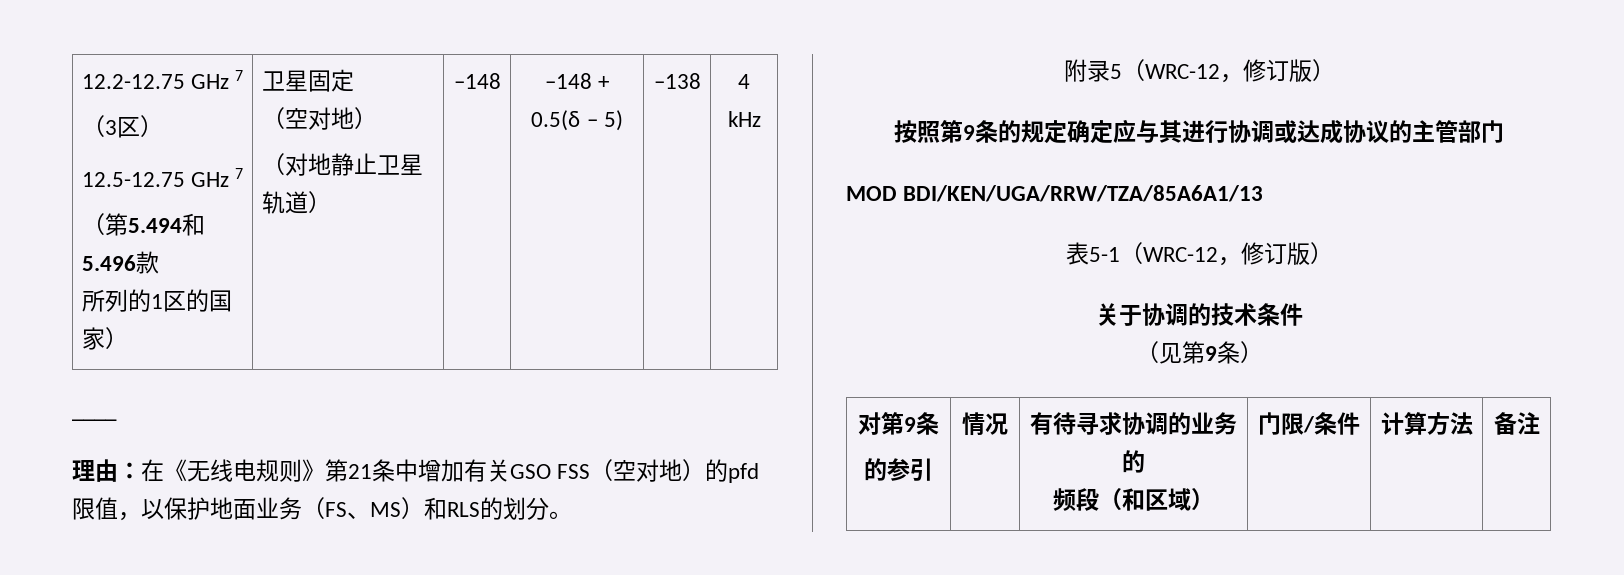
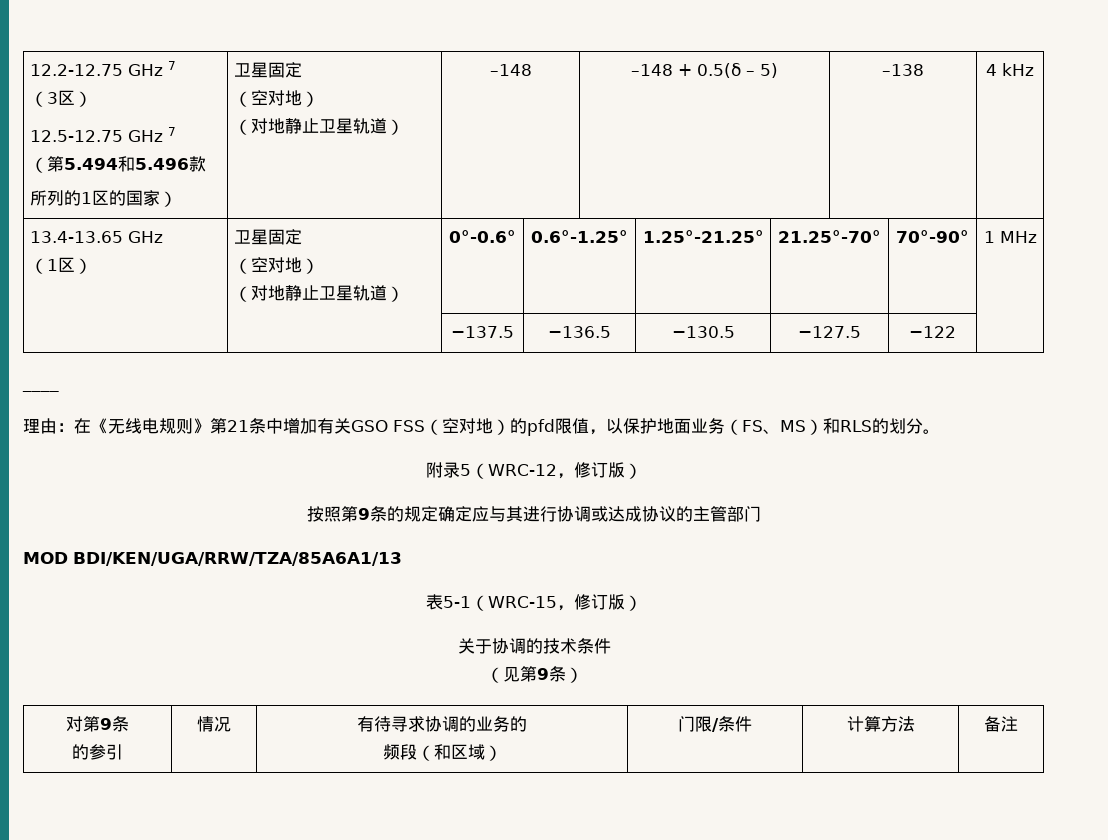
+ 13.4-13.65 GHz
+ （1区） | 卫星固定
+ （空对地）
+ （对地静止卫星轨道） | 0°-0.6° | 0.6°-1.25° | 1.25°-21.25° | 21.25°-70° | 70°-90° | 1 MHz
+ | | −137.5 | −136.5 | −130.5 | −127.5 | −122 |
- 表5-1（WRC-12，修订版）
+ 表5-1（WRC-15，修订版）

